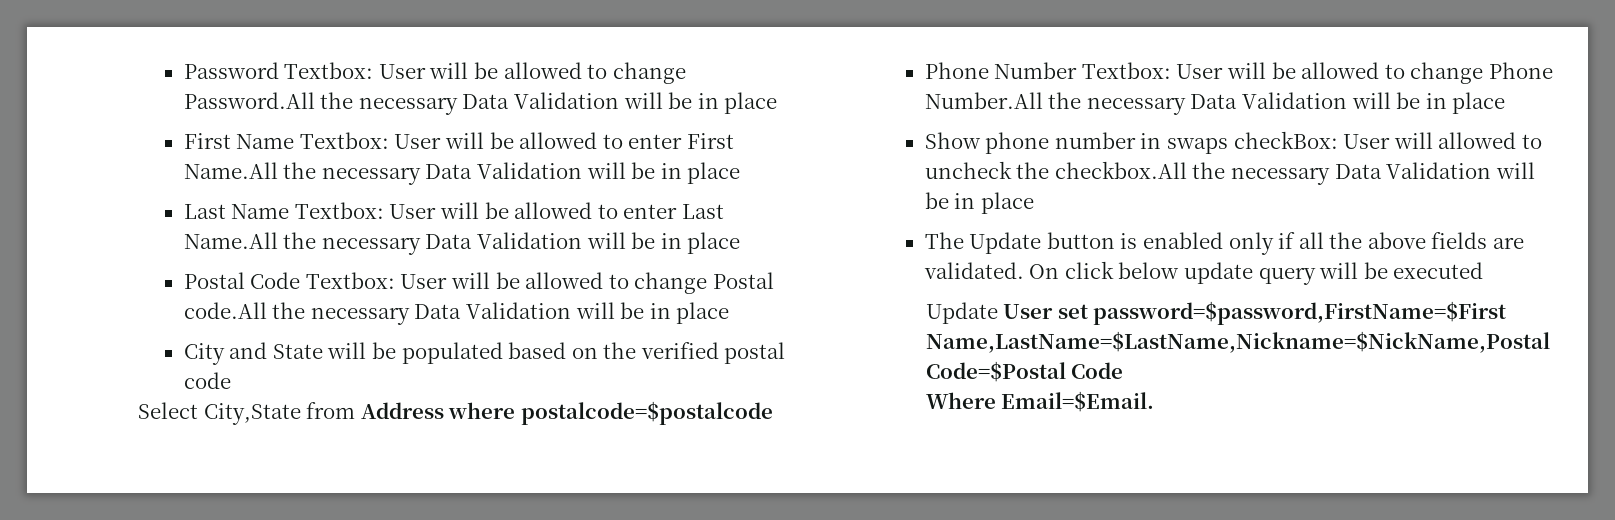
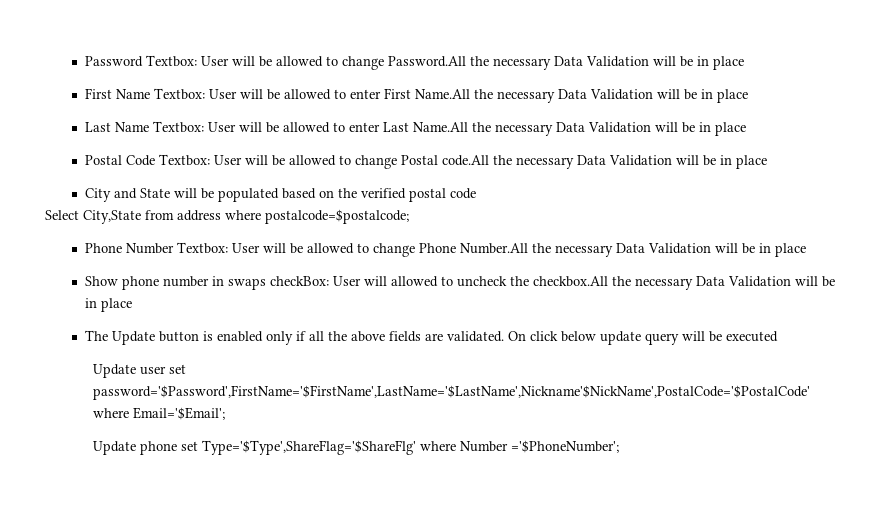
- Select City,State from Address where postalcode=$postalcode
+ Select City,State from address where postalcode=$postalcode;
- Update User set password=$password,FirstName=$First Name,LastName=$LastName,Nickname=$NickName,Postal Code=$Postal Code
- Where Email=$Email.
+ Update user set password='$Password',FirstName='$FirstName',LastName='$LastName',Nickname'$NickName',PostalCode='$PostalCode' where Email='$Email';
+ Update phone set Type='$Type',ShareFlag='$ShareFlg' where Number ='$PhoneNumber';

